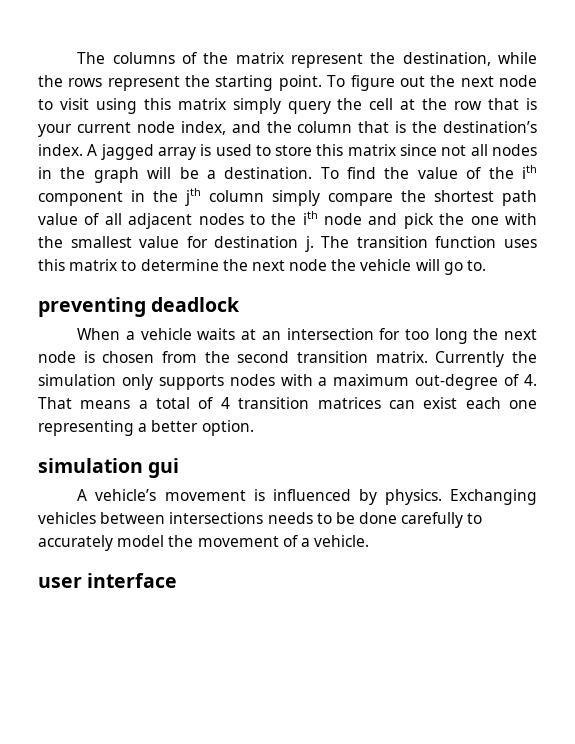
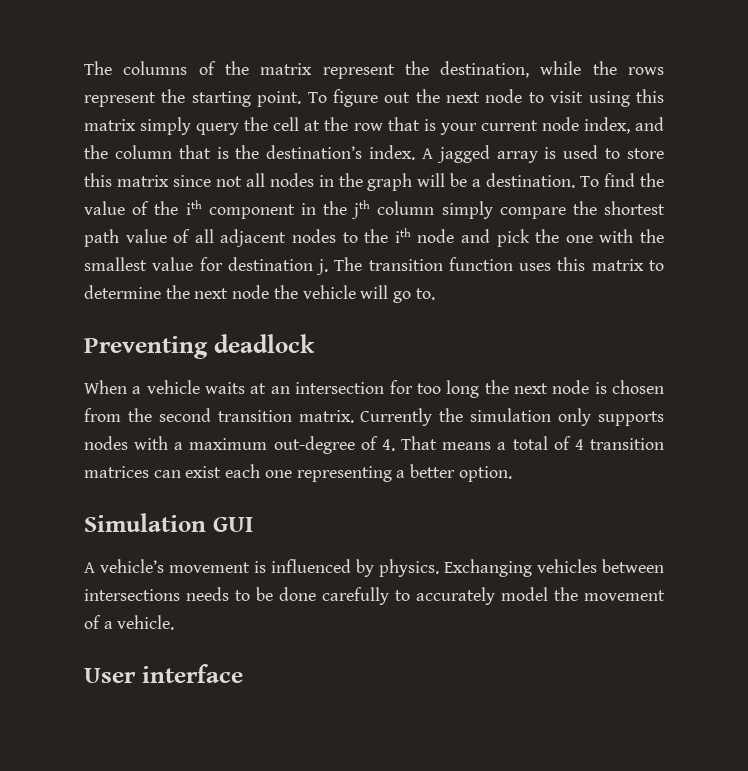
- preventing deadlock
+ Preventing deadlock
- simulation gui
+ Simulation GUI
- user interface
+ User interface

